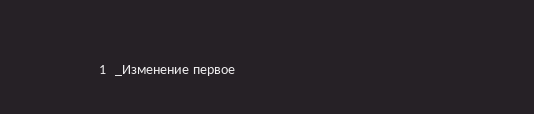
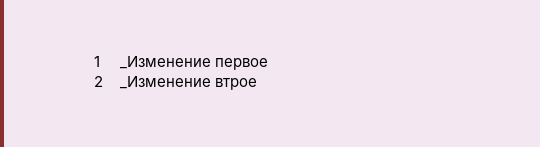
+ 2 _Изменение втрое

